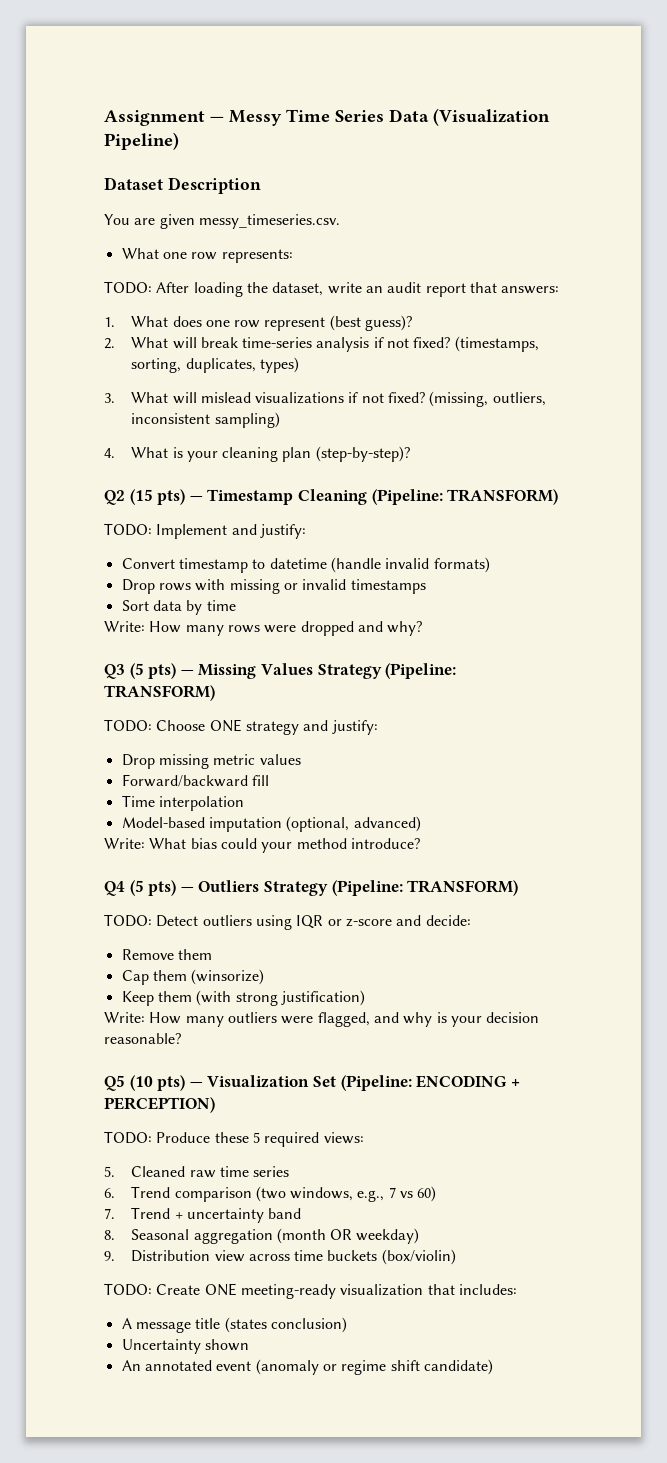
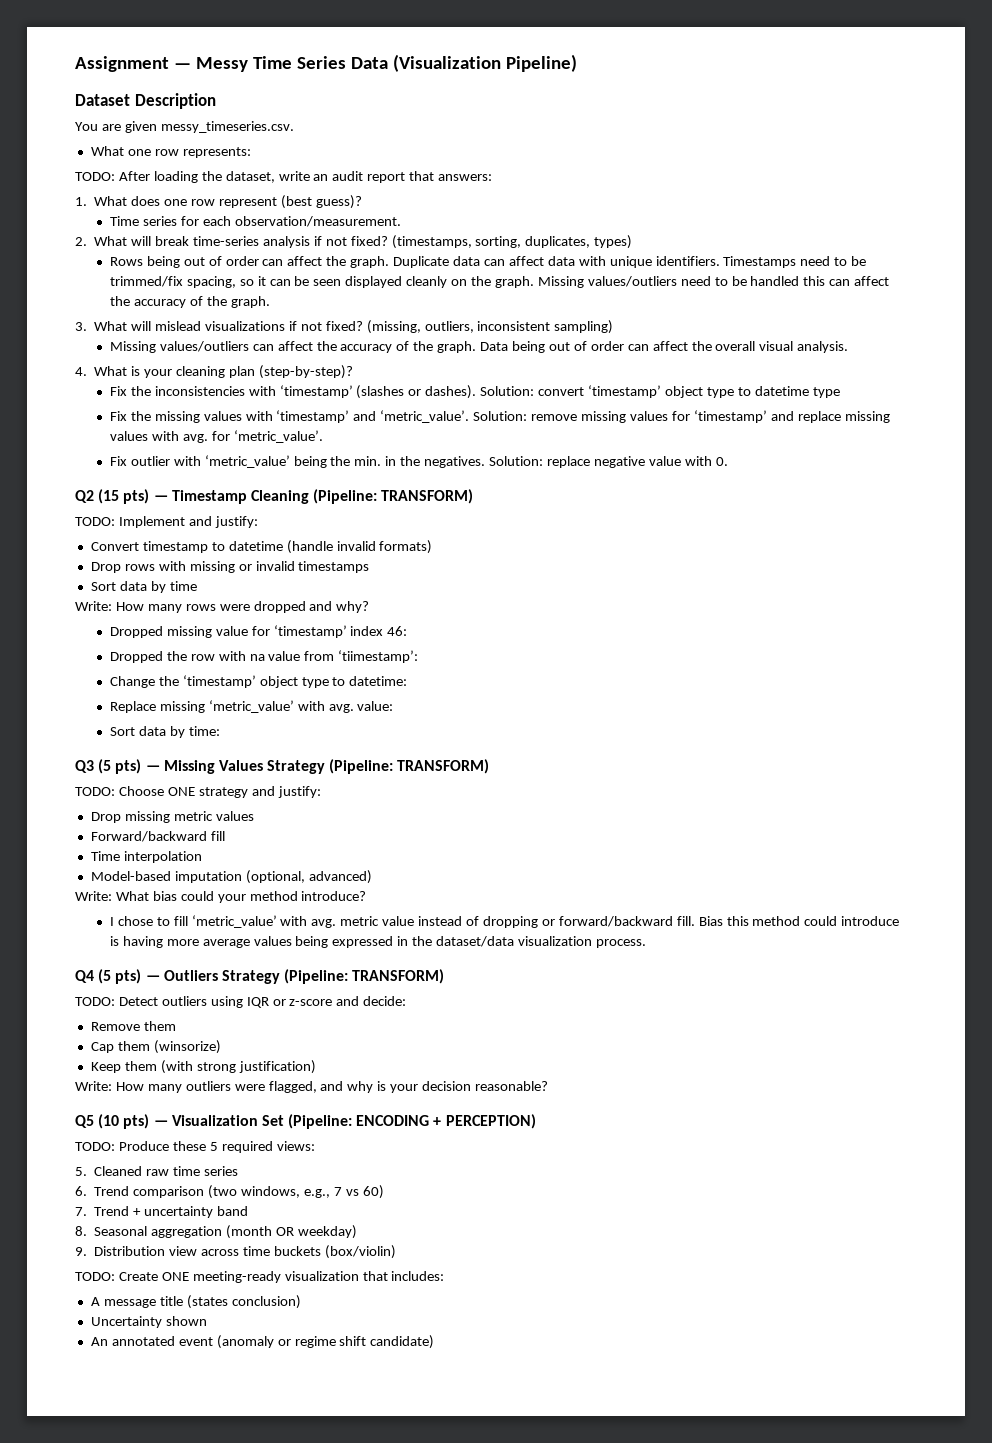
+ Time series for each observation/measurement.
+ Rows being out of order can affect the graph. Duplicate data can affect data with unique identifiers. Timestamps need to be trimmed/fix spacing, so it can be seen displayed cleanly on the graph. Missing values/outliers need to be handled this can affect the accuracy of the graph.
+ Missing values/outliers can affect the accuracy of the graph. Data being out of order can affect the overall visual analysis.
+ Fix the inconsistencies with ‘timestamp’ (slashes or dashes). Solution: convert ‘timestamp’ object type to datetime type
+ Fix the missing values with ‘timestamp’ and ‘metric_value’. Solution: remove missing values for ‘timestamp’ and replace missing values with avg. for ‘metric_value’.
+ Fix outlier with ‘metric_value’ being the min. in the negatives. Solution: replace negative value with 0.
+ Dropped missing value for ‘timestamp’ index 46:
+ Dropped the row with na value from ‘tiimestamp’:
+ Change the ‘timestamp’ object type to datetime:
+ Replace missing ‘metric_value’ with avg. value:
+ Sort data by time:
+ I chose to fill ‘metric_value’ with avg. metric value instead of dropping or forward/backward fill. Bias this method could introduce is having more average values being expressed in the dataset/data visualization process.

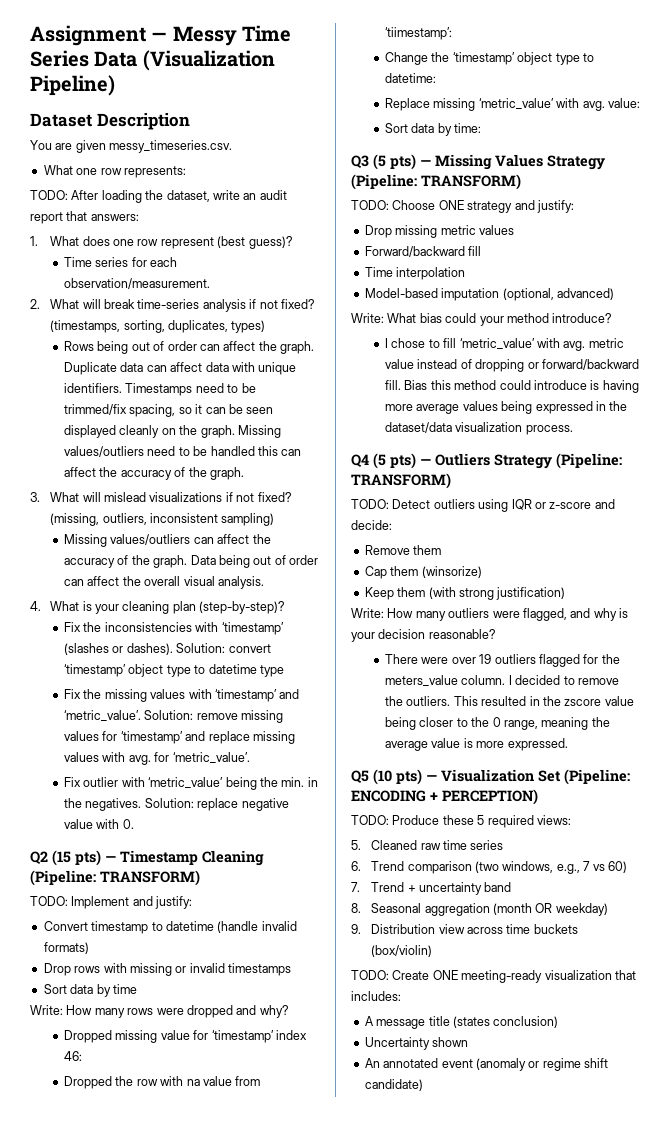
+ There were over 19 outliers flagged for the meters_value column. I decided to remove the outliers. This resulted in the zscore value being closer to the 0 range, meaning the average value is more expressed.

